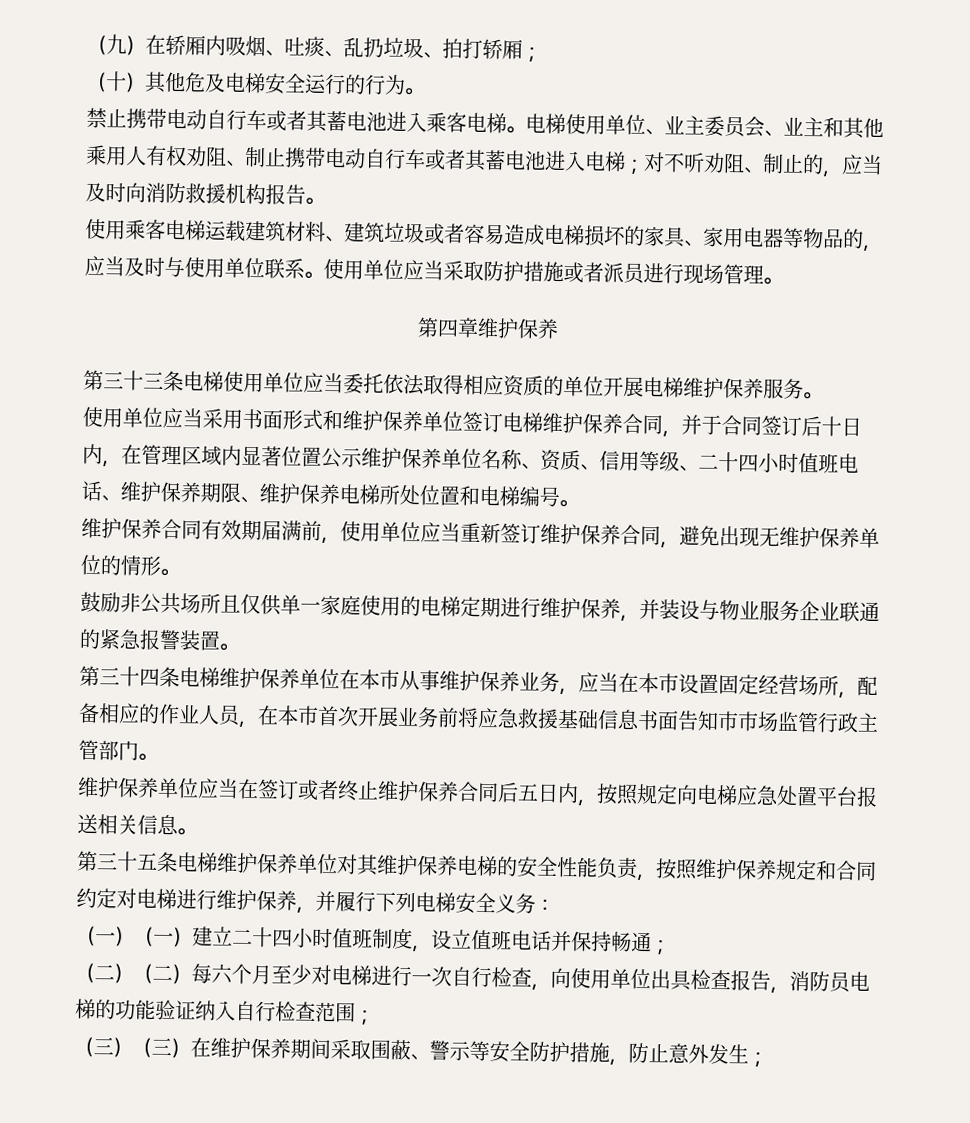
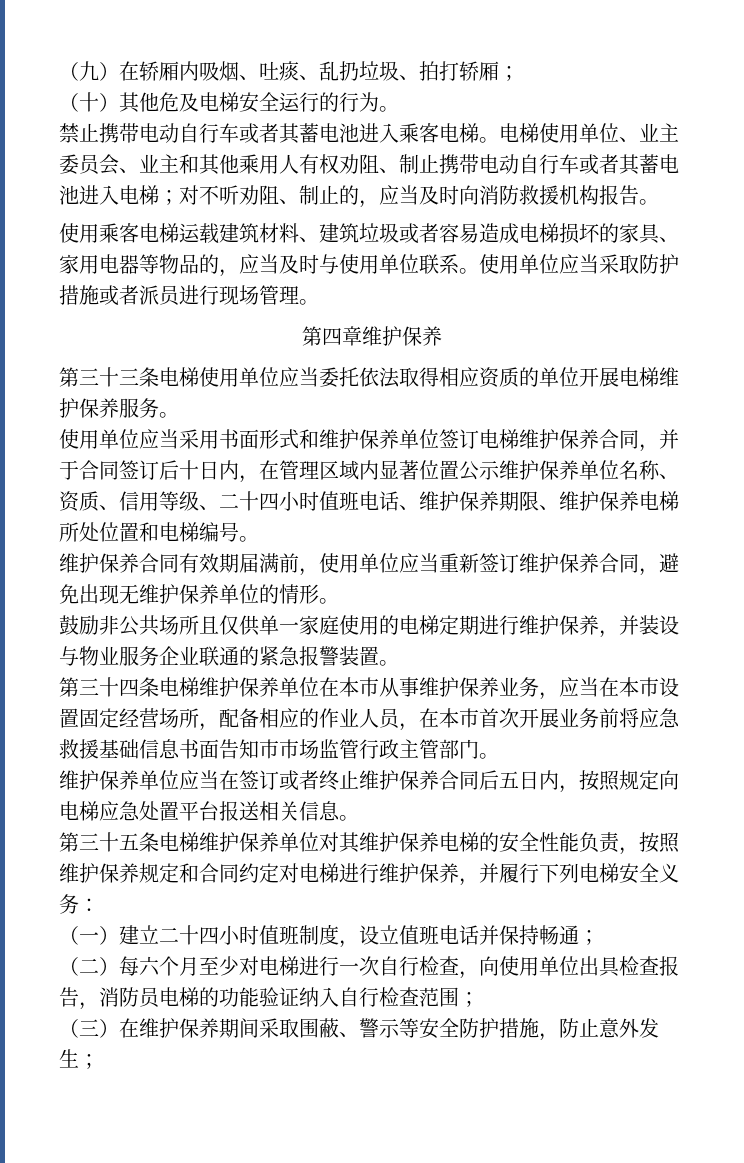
- （一）（一）建立二十四小时值班制度，设立值班电话并保持畅通；
+ （一）建立二十四小时值班制度，设立值班电话并保持畅通；
- （二）（二）每六个月至少对电梯进行一次自行检查，向使用单位出具检查报告，消防员电梯的功能验证纳入自行检查范围；
+ （二）每六个月至少对电梯进行一次自行检查，向使用单位出具检查报告，消防员电梯的功能验证纳入自行检查范围；
- （三）（三）在维护保养期间采取围蔽、警示等安全防护措施，防止意外发生；
+ （三）在维护保养期间采取围蔽、警示等安全防护措施，防止意外发生；

